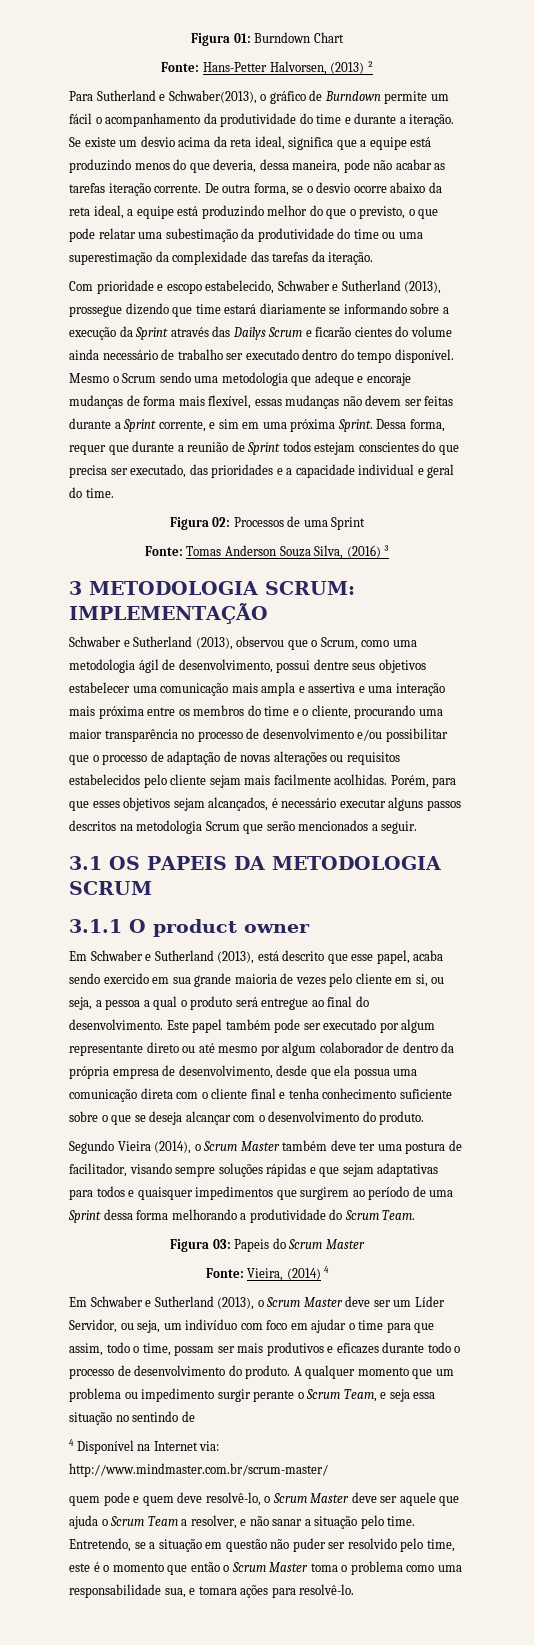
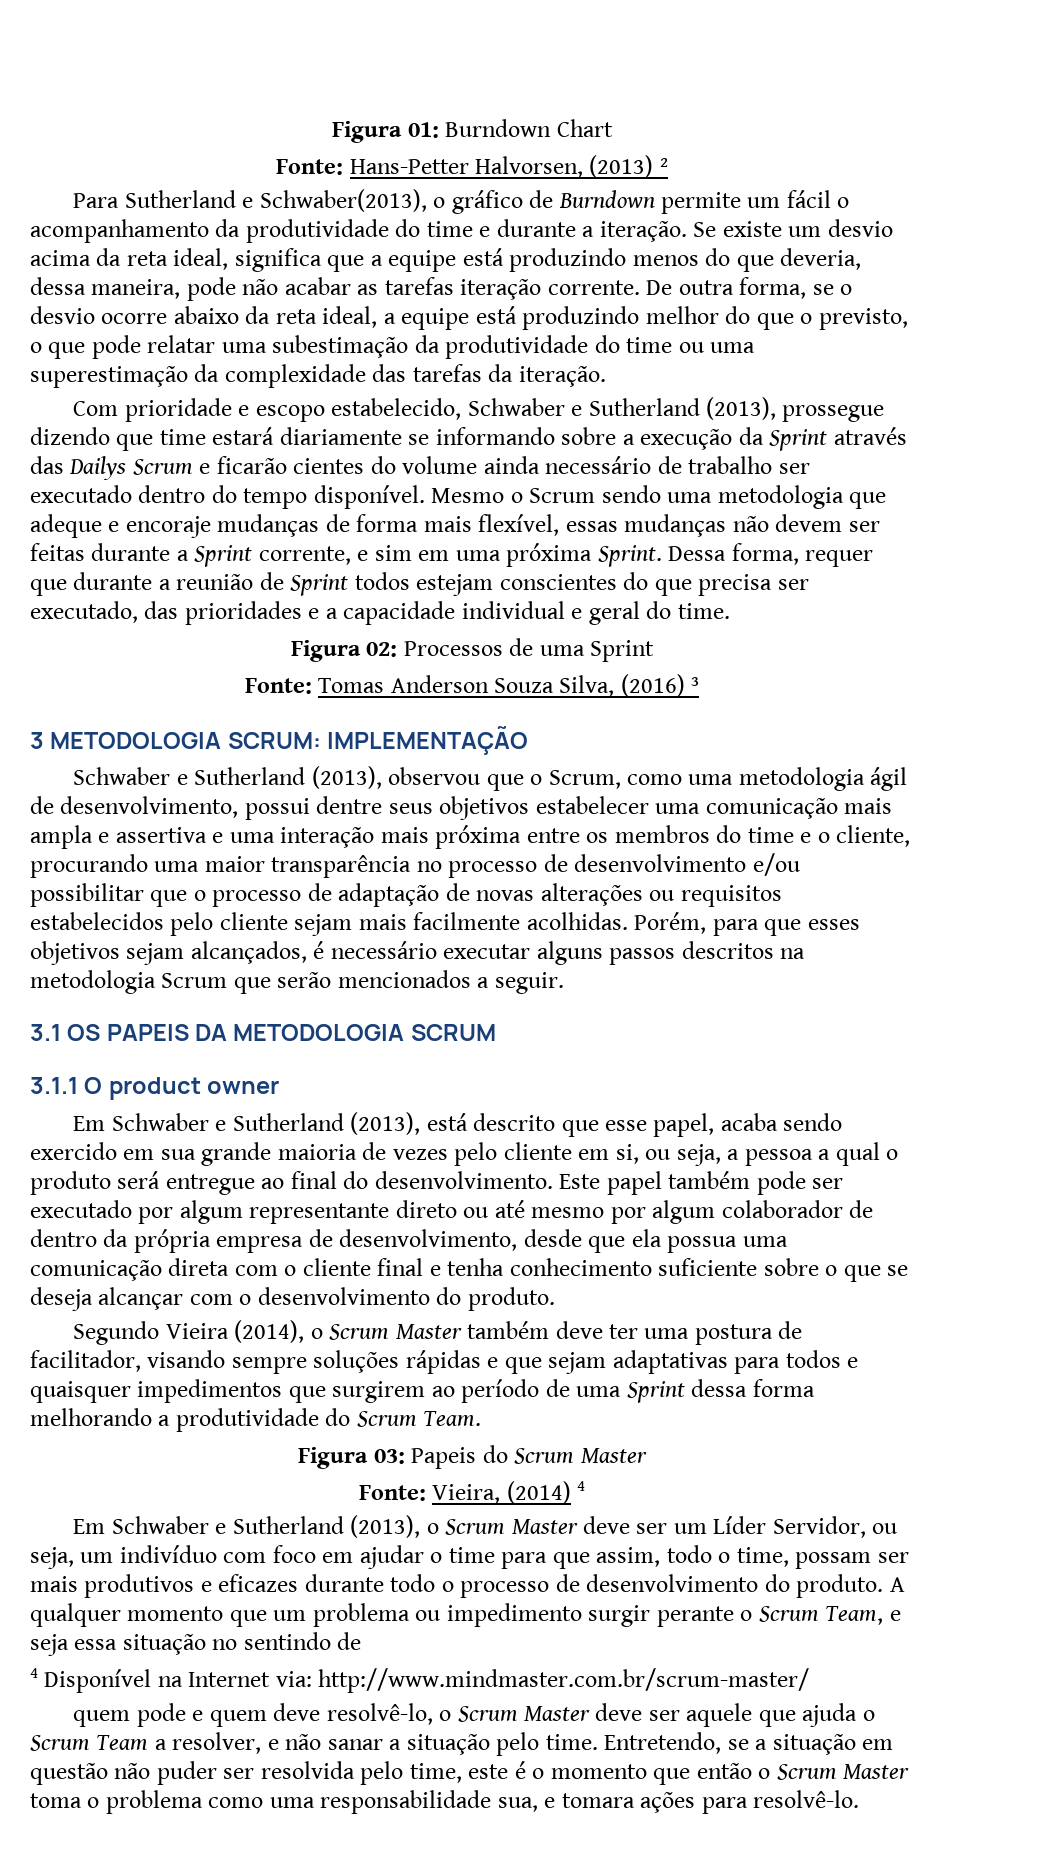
- Entretendo, se a situação em questão não puder ser resolvido pelo time, este é o momento que então o Scrum Master toma o problema como uma responsabilidade sua, e tomara ações para resolvê-lo.
+ Entretendo, se a situação em questão não puder ser resolvida pelo time, este é o momento que então o Scrum Master toma o problema como uma responsabilidade sua, e tomara ações para resolvê-lo.

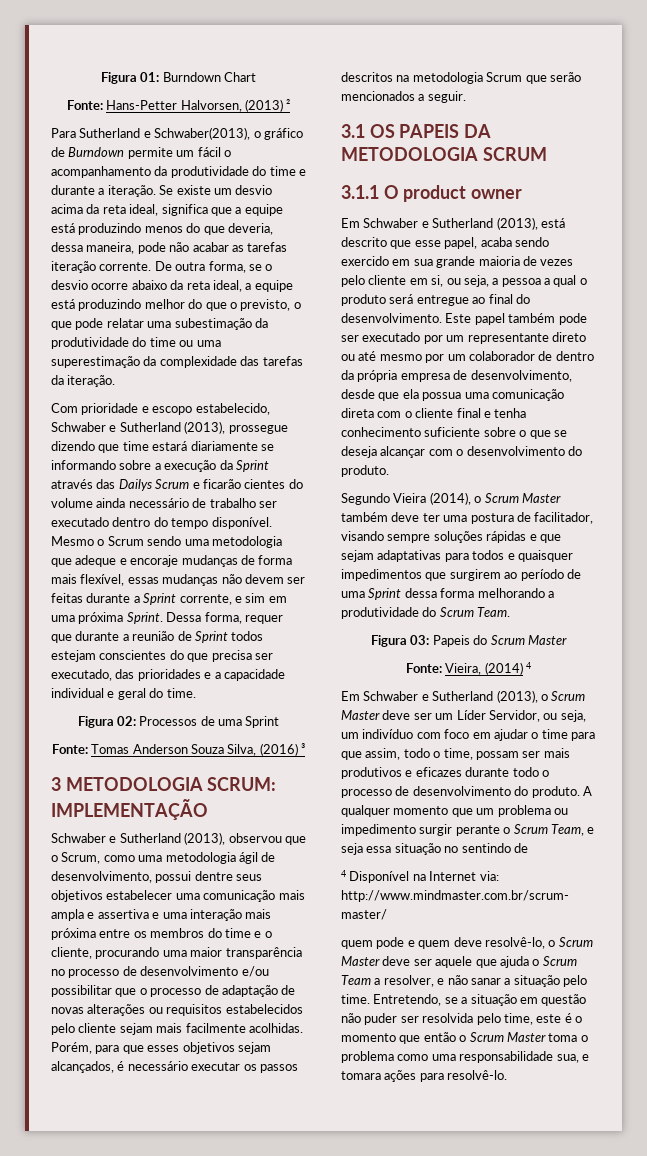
- Porém, para que esses objetivos sejam alcançados, é necessário executar alguns passos descritos na metodologia Scrum que serão mencionados a seguir.
+ Porém, para que esses objetivos sejam alcançados, é necessário executar os passos descritos na metodologia Scrum que serão mencionados a seguir.
- Este papel também pode ser executado por algum representante direto ou até mesmo por algum colaborador de dentro da própria empresa de desenvolvimento, desde que ela possua uma comunicação direta com o cliente final e tenha conhecimento suficiente sobre o que se deseja alcançar com o desenvolvimento do produto.
+ Este papel também pode ser executado por um representante direto ou até mesmo por um colaborador de dentro da própria empresa de desenvolvimento, desde que ela possua uma comunicação direta com o cliente final e tenha conhecimento suficiente sobre o que se deseja alcançar com o desenvolvimento do produto.

